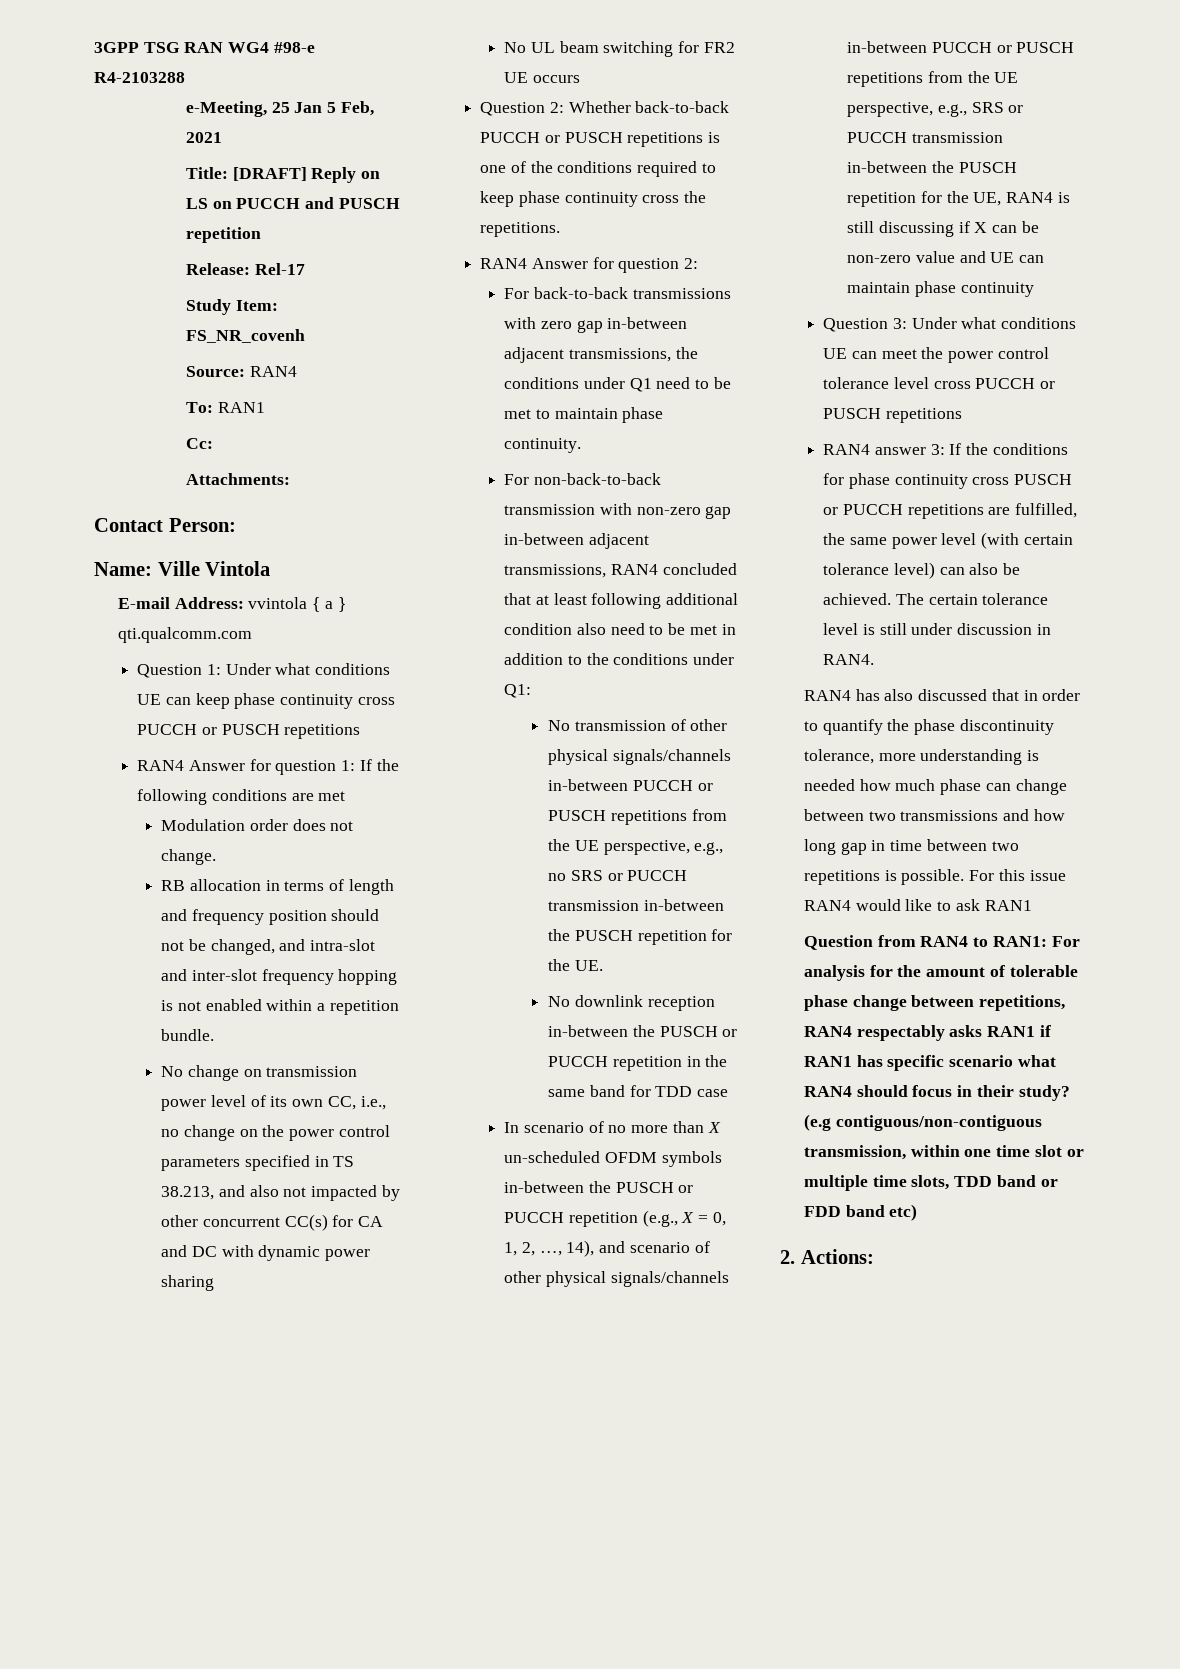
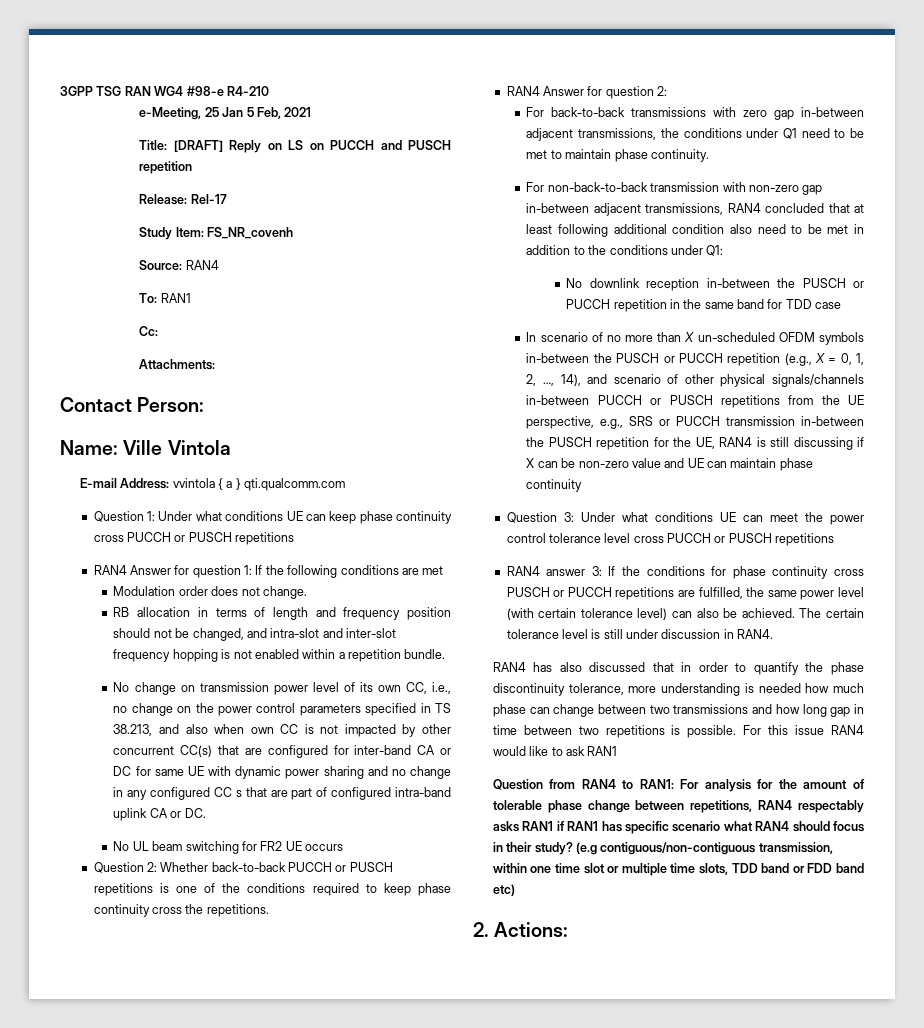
- 3GPP TSG RAN WG4 #98-e R4-2103288
+ 3GPP TSG RAN WG4 #98-e R4-210
- No change on transmission power level of its own CC, i.e., no change on the power control parameters specified in TS 38.213, and also not impacted by other concurrent CC(s) for CA and DC with dynamic power sharing
+ No change on transmission power level of its own CC, i.e., no change on the power control parameters specified in TS 38.213, and also when own CC is not impacted by other concurrent CC(s) that are configured for inter-band CA or DC for same UE with dynamic power sharing and no change in any configured CC s that are part of configured intra-band uplink CA or DC.
- No transmission of other physical signals/channels in-between PUCCH or PUSCH repetitions from the UE perspective, e.g., no SRS or PUCCH transmission in-between the PUSCH repetition for the UE.

